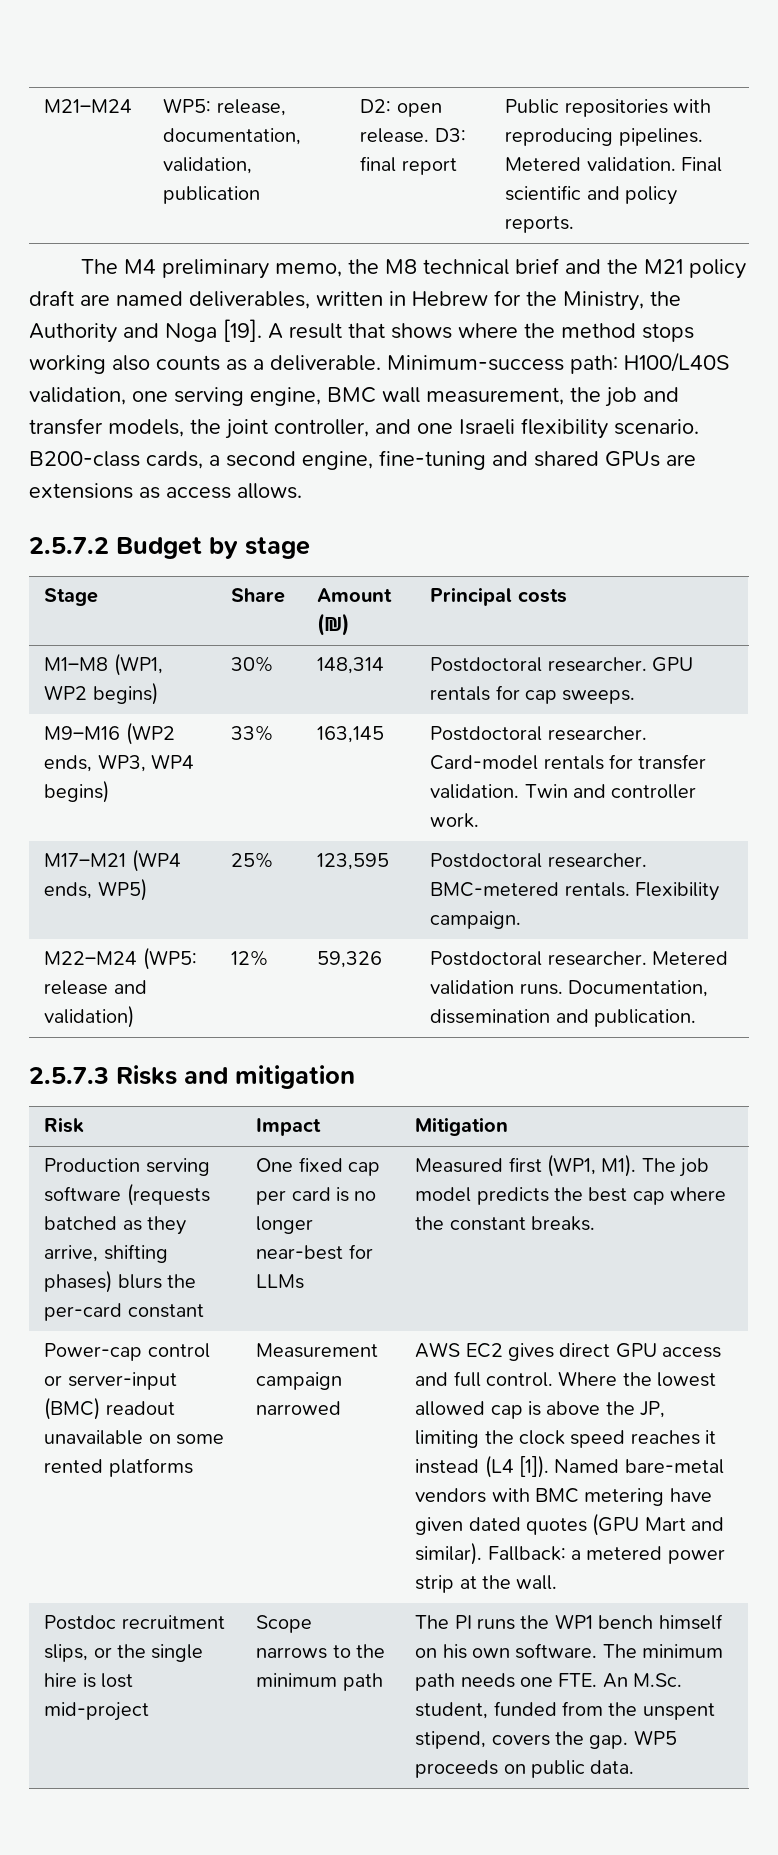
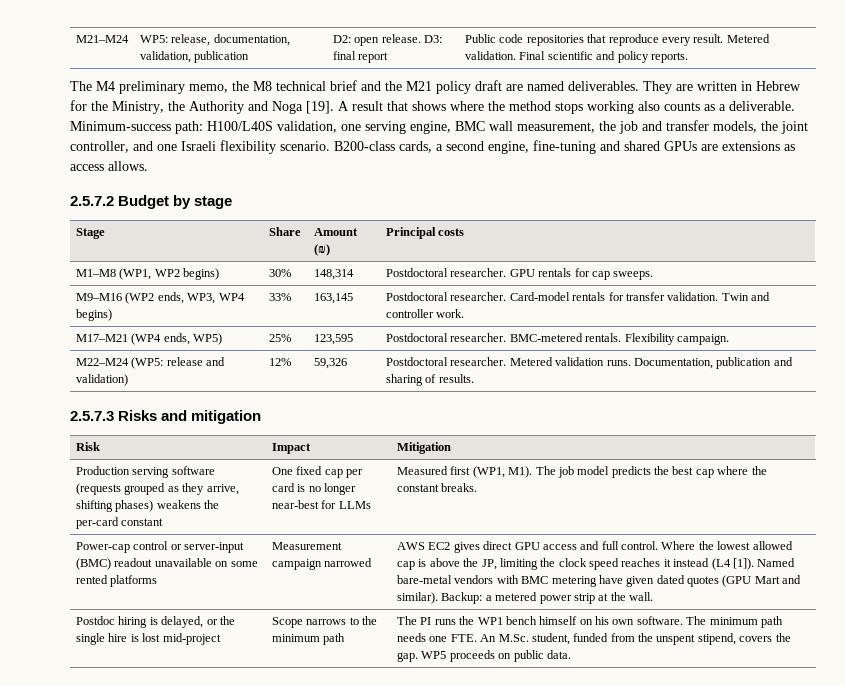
- M21–M24 | WP5: release, documentation, validation, publication | D2: open release. D3: final report | Public repositories with reproducing pipelines. Metered validation. Final scientific and policy reports.
+ M21–M24 | WP5: release, documentation, validation, publication | D2: open release. D3: final report | Public code repositories that reproduce every result. Metered validation. Final scientific and policy reports.
- The M4 preliminary memo, the M8 technical brief and the M21 policy draft are named deliverables, written in Hebrew for the Ministry, the Authority and Noga [19].
+ The M4 preliminary memo, the M8 technical brief and the M21 policy draft are named deliverables. They are written in Hebrew for the Ministry, the Authority and Noga [19].
- M22–M24 (WP5: release and validation) | 12% | 59,326 | Postdoctoral researcher. Metered validation runs. Documentation, dissemination and publication.
+ M22–M24 (WP5: release and validation) | 12% | 59,326 | Postdoctoral researcher. Metered validation runs. Documentation, publication and sharing of results.
- Production serving software (requests batched as they arrive, shifting phases) blurs the per-card constant | One fixed cap per card is no longer near-best for LLMs | Measured first (WP1, M1). The job model predicts the best cap where the constant breaks.
+ Production serving software (requests grouped as they arrive, shifting phases) weakens the per-card constant | One fixed cap per card is no longer near-best for LLMs | Measured first (WP1, M1). The job model predicts the best cap where the constant breaks.
- Fallback: a metered power strip at the wall.
+ Backup: a metered power strip at the wall.
- Postdoc recruitment slips, or the single hire is lost mid-project
+ Postdoc hiring is delayed, or the single hire is lost mid-project

